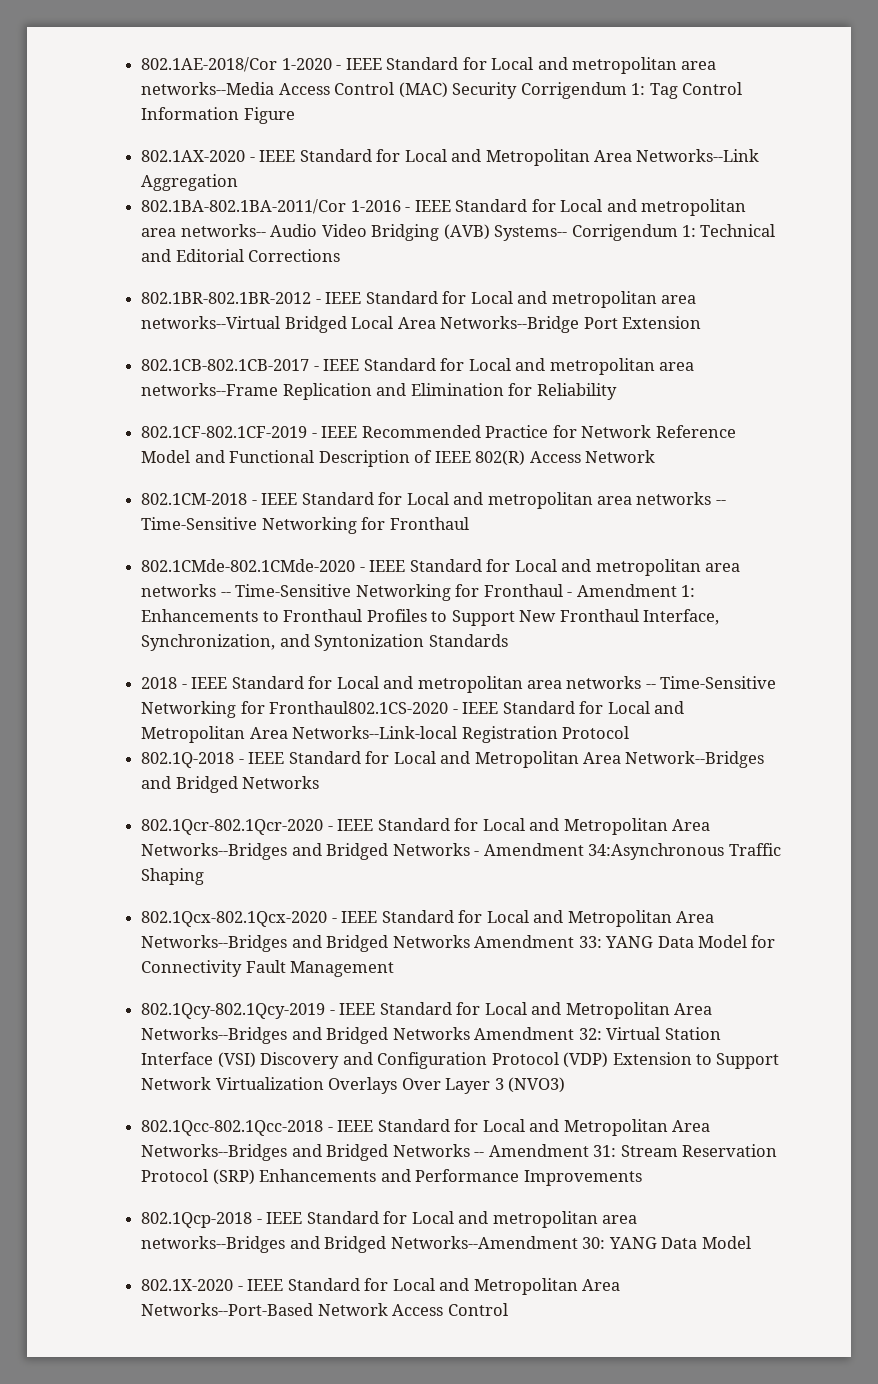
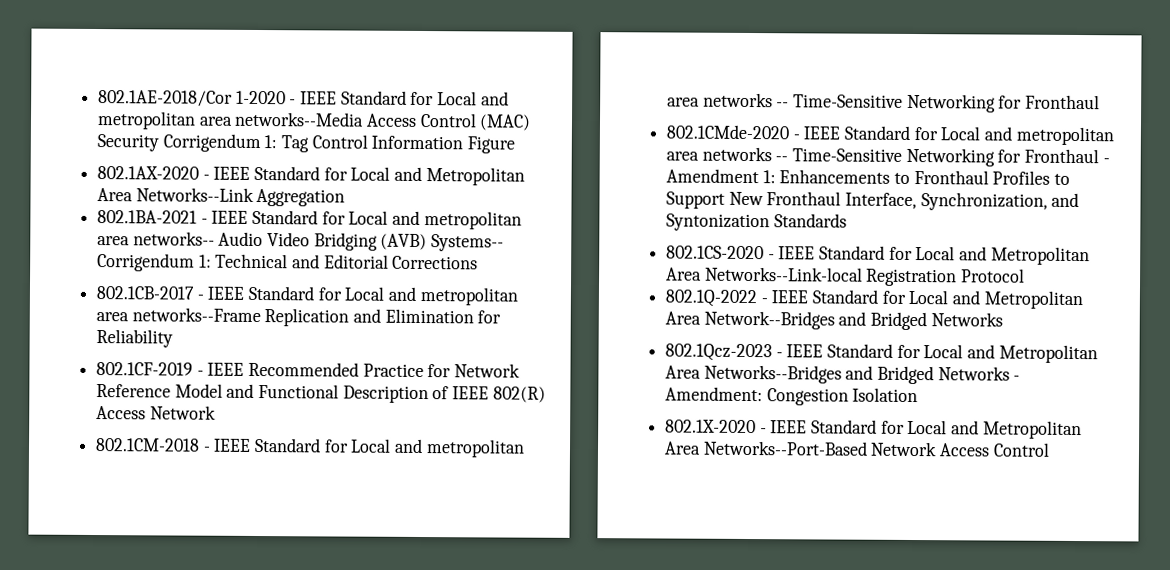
- 802.1BA-802.1BA-2011/Cor 1-2016 - IEEE Standard for Local and metropolitan area networks-- Audio Video Bridging (AVB) Systems-- Corrigendum 1: Technical and Editorial Corrections
+ 802.1BA-2021 - IEEE Standard for Local and metropolitan area networks-- Audio Video Bridging (AVB) Systems-- Corrigendum 1: Technical and Editorial Corrections
- 802.1BR-802.1BR-2012 - IEEE Standard for Local and metropolitan area networks--Virtual Bridged Local Area Networks--Bridge Port Extension
- 802.1CB-802.1CB-2017 - IEEE Standard for Local and metropolitan area networks--Frame Replication and Elimination for Reliability
+ 802.1CB-2017 - IEEE Standard for Local and metropolitan area networks--Frame Replication and Elimination for Reliability
- 802.1CF-802.1CF-2019 - IEEE Recommended Practice for Network Reference Model and Functional Description of IEEE 802(R) Access Network
+ 802.1CF-2019 - IEEE Recommended Practice for Network Reference Model and Functional Description of IEEE 802(R) Access Network
- 802.1CMde-802.1CMde-2020 - IEEE Standard for Local and metropolitan area networks -- Time-Sensitive Networking for Fronthaul - Amendment 1: Enhancements to Fronthaul Profiles to Support New Fronthaul Interface, Synchronization, and Syntonization Standards
+ 802.1CMde-2020 - IEEE Standard for Local and metropolitan area networks -- Time-Sensitive Networking for Fronthaul - Amendment 1: Enhancements to Fronthaul Profiles to Support New Fronthaul Interface, Synchronization, and Syntonization Standards
- 2018 - IEEE Standard for Local and metropolitan area networks -- Time-Sensitive Networking for Fronthaul802.1CS-2020 - IEEE Standard for Local and Metropolitan Area Networks--Link-local Registration Protocol
+ 802.1CS-2020 - IEEE Standard for Local and Metropolitan Area Networks--Link-local Registration Protocol
- 802.1Q-2018 - IEEE Standard for Local and Metropolitan Area Network--Bridges and Bridged Networks
+ 802.1Q-2022 - IEEE Standard for Local and Metropolitan Area Network--Bridges and Bridged Networks
- 802.1Qcr-802.1Qcr-2020 - IEEE Standard for Local and Metropolitan Area Networks--Bridges and Bridged Networks - Amendment 34:Asynchronous Traffic Shaping
- 802.1Qcx-802.1Qcx-2020 - IEEE Standard for Local and Metropolitan Area Networks--Bridges and Bridged Networks Amendment 33: YANG Data Model for Connectivity Fault Management
- 802.1Qcy-802.1Qcy-2019 - IEEE Standard for Local and Metropolitan Area Networks--Bridges and Bridged Networks Amendment 32: Virtual Station Interface (VSI) Discovery and Configuration Protocol (VDP) Extension to Support Network Virtualization Overlays Over Layer 3 (NVO3)
- 802.1Qcc-802.1Qcc-2018 - IEEE Standard for Local and Metropolitan Area Networks--Bridges and Bridged Networks -- Amendment 31: Stream Reservation Protocol (SRP) Enhancements and Performance Improvements
- 802.1Qcp-2018 - IEEE Standard for Local and metropolitan area networks--Bridges and Bridged Networks--Amendment 30: YANG Data Model
+ 802.1Qcz-2023 - IEEE Standard for Local and Metropolitan Area Networks--Bridges and Bridged Networks - Amendment: Congestion Isolation

